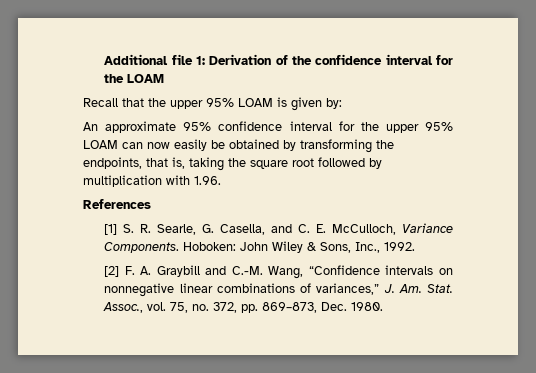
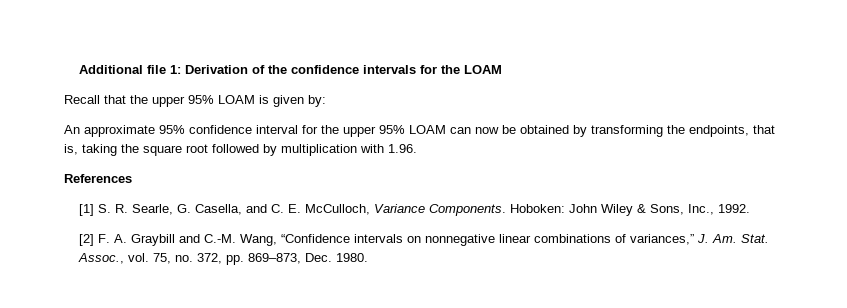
- Additional file 1: Derivation of the confidence interval for the LOAM
+ Additional file 1: Derivation of the confidence intervals for the LOAM
- An approximate 95% confidence interval for the upper 95% LOAM can now easily be obtained by transforming the endpoints, that is, taking the square root followed by multiplication with 1.96.
+ An approximate 95% confidence interval for the upper 95% LOAM can now be obtained by transforming the endpoints, that is, taking the square root followed by multiplication with 1.96.

